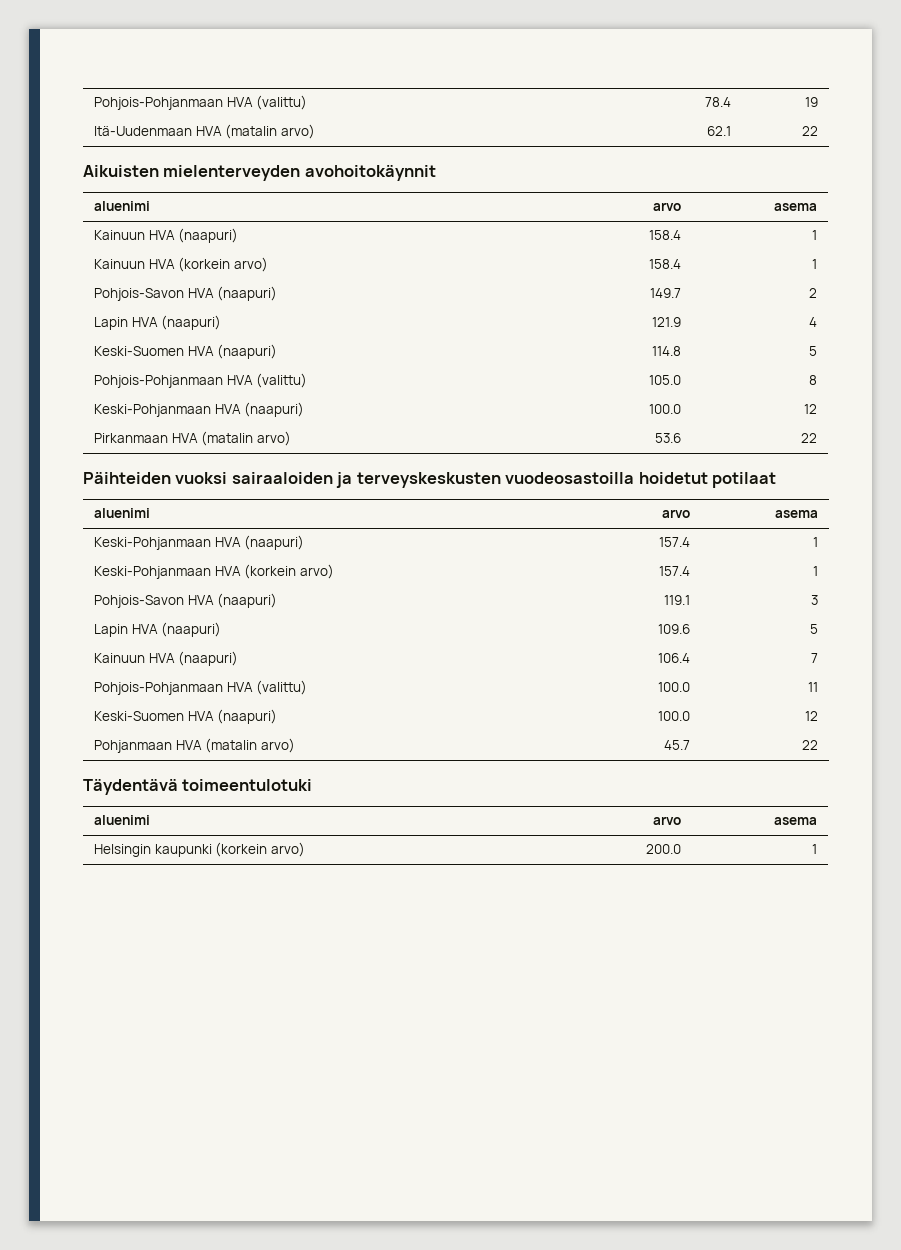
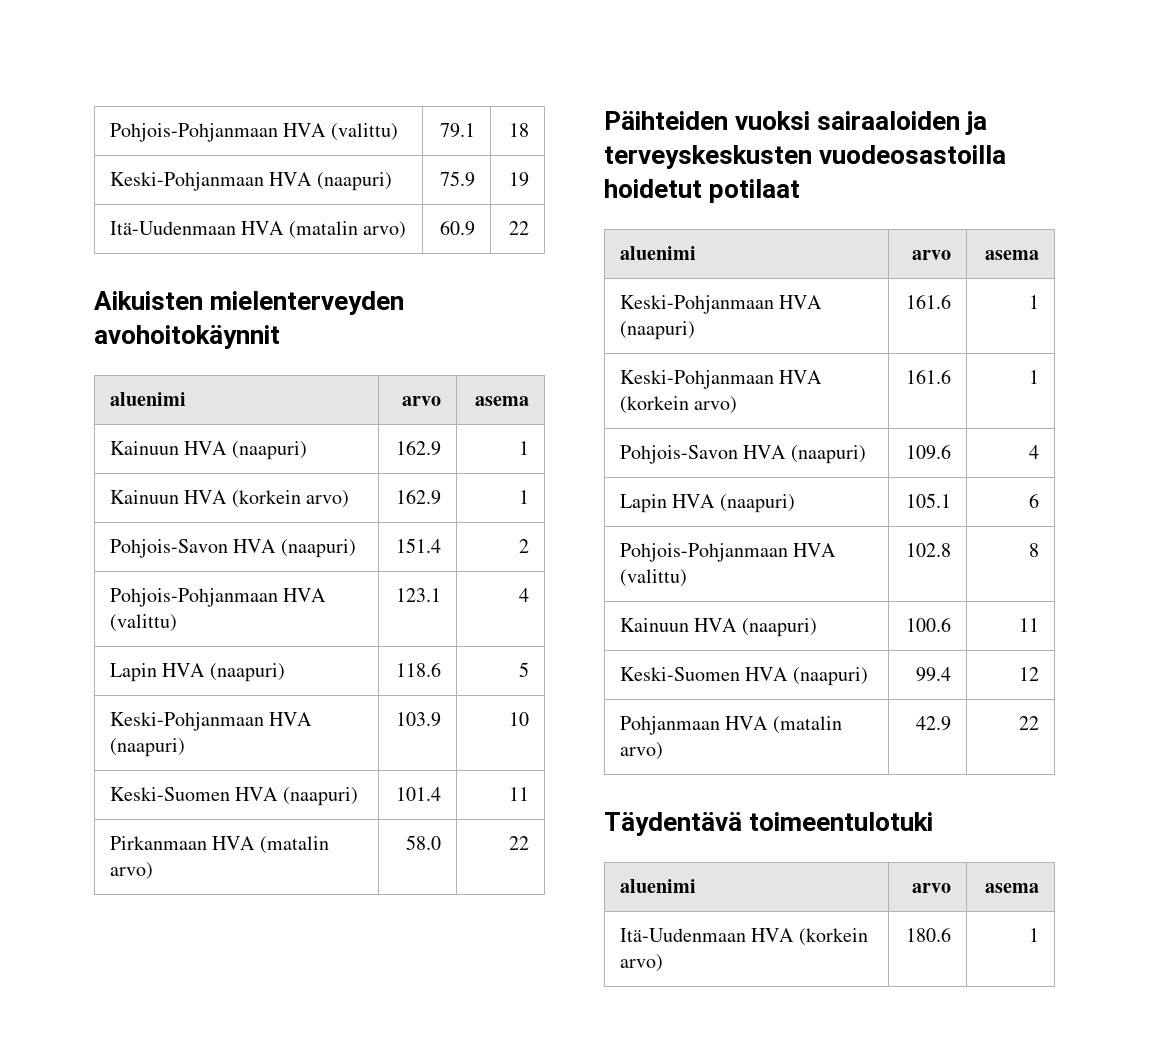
- Pohjois-Pohjanmaan HVA (valittu) | 78.4 | 19
+ Pohjois-Pohjanmaan HVA (valittu) | 79.1 | 18
+ Keski-Pohjanmaan HVA (naapuri) | 75.9 | 19
- Itä-Uudenmaan HVA (matalin arvo) | 62.1 | 22
+ Itä-Uudenmaan HVA (matalin arvo) | 60.9 | 22
- Kainuun HVA (naapuri) | 158.4 | 1
+ Kainuun HVA (naapuri) | 162.9 | 1
- Kainuun HVA (korkein arvo) | 158.4 | 1
- Pohjois-Savon HVA (naapuri) | 149.7 | 2
+ Kainuun HVA (korkein arvo) | 162.9 | 1
+ Pohjois-Savon HVA (naapuri) | 151.4 | 2
- Lapin HVA (naapuri) | 121.9 | 4
- Keski-Suomen HVA (naapuri) | 114.8 | 5
- Pohjois-Pohjanmaan HVA (valittu) | 105.0 | 8
- Keski-Pohjanmaan HVA (naapuri) | 100.0 | 12
+ Pohjois-Pohjanmaan HVA (valittu) | 123.1 | 4
+ Lapin HVA (naapuri) | 118.6 | 5
+ Keski-Pohjanmaan HVA (naapuri) | 103.9 | 10
+ Keski-Suomen HVA (naapuri) | 101.4 | 11
- Pirkanmaan HVA (matalin arvo) | 53.6 | 22
+ Pirkanmaan HVA (matalin arvo) | 58.0 | 22
- Keski-Pohjanmaan HVA (naapuri) | 157.4 | 1
+ Keski-Pohjanmaan HVA (naapuri) | 161.6 | 1
- Keski-Pohjanmaan HVA (korkein arvo) | 157.4 | 1
- Pohjois-Savon HVA (naapuri) | 119.1 | 3
- Lapin HVA (naapuri) | 109.6 | 5
- Kainuun HVA (naapuri) | 106.4 | 7
- Pohjois-Pohjanmaan HVA (valittu) | 100.0 | 11
+ Keski-Pohjanmaan HVA (korkein arvo) | 161.6 | 1
+ Pohjois-Savon HVA (naapuri) | 109.6 | 4
+ Lapin HVA (naapuri) | 105.1 | 6
+ Pohjois-Pohjanmaan HVA (valittu) | 102.8 | 8
+ Kainuun HVA (naapuri) | 100.6 | 11
- Keski-Suomen HVA (naapuri) | 100.0 | 12
+ Keski-Suomen HVA (naapuri) | 99.4 | 12
- Pohjanmaan HVA (matalin arvo) | 45.7 | 22
+ Pohjanmaan HVA (matalin arvo) | 42.9 | 22
- Helsingin kaupunki (korkein arvo) | 200.0 | 1
+ Itä-Uudenmaan HVA (korkein arvo) | 180.6 | 1

